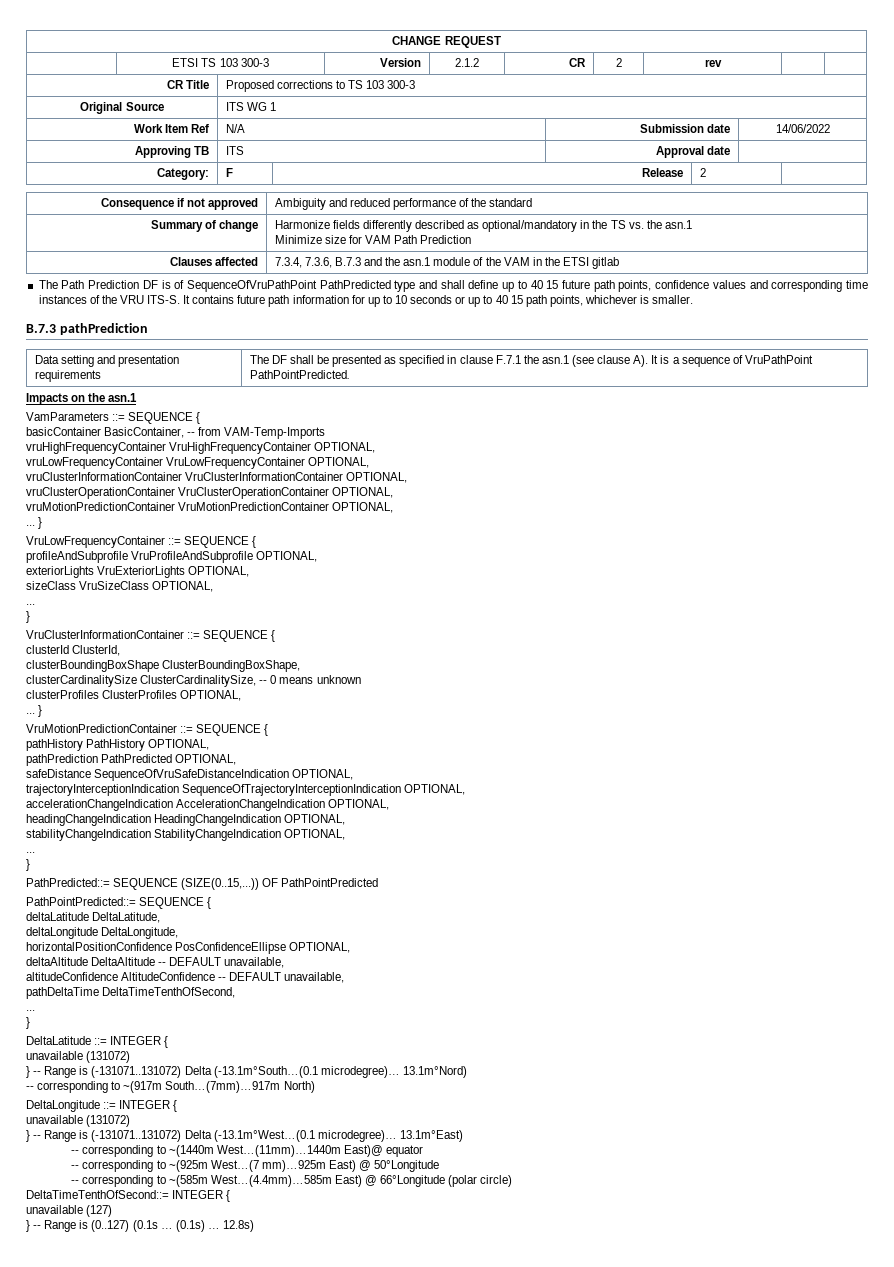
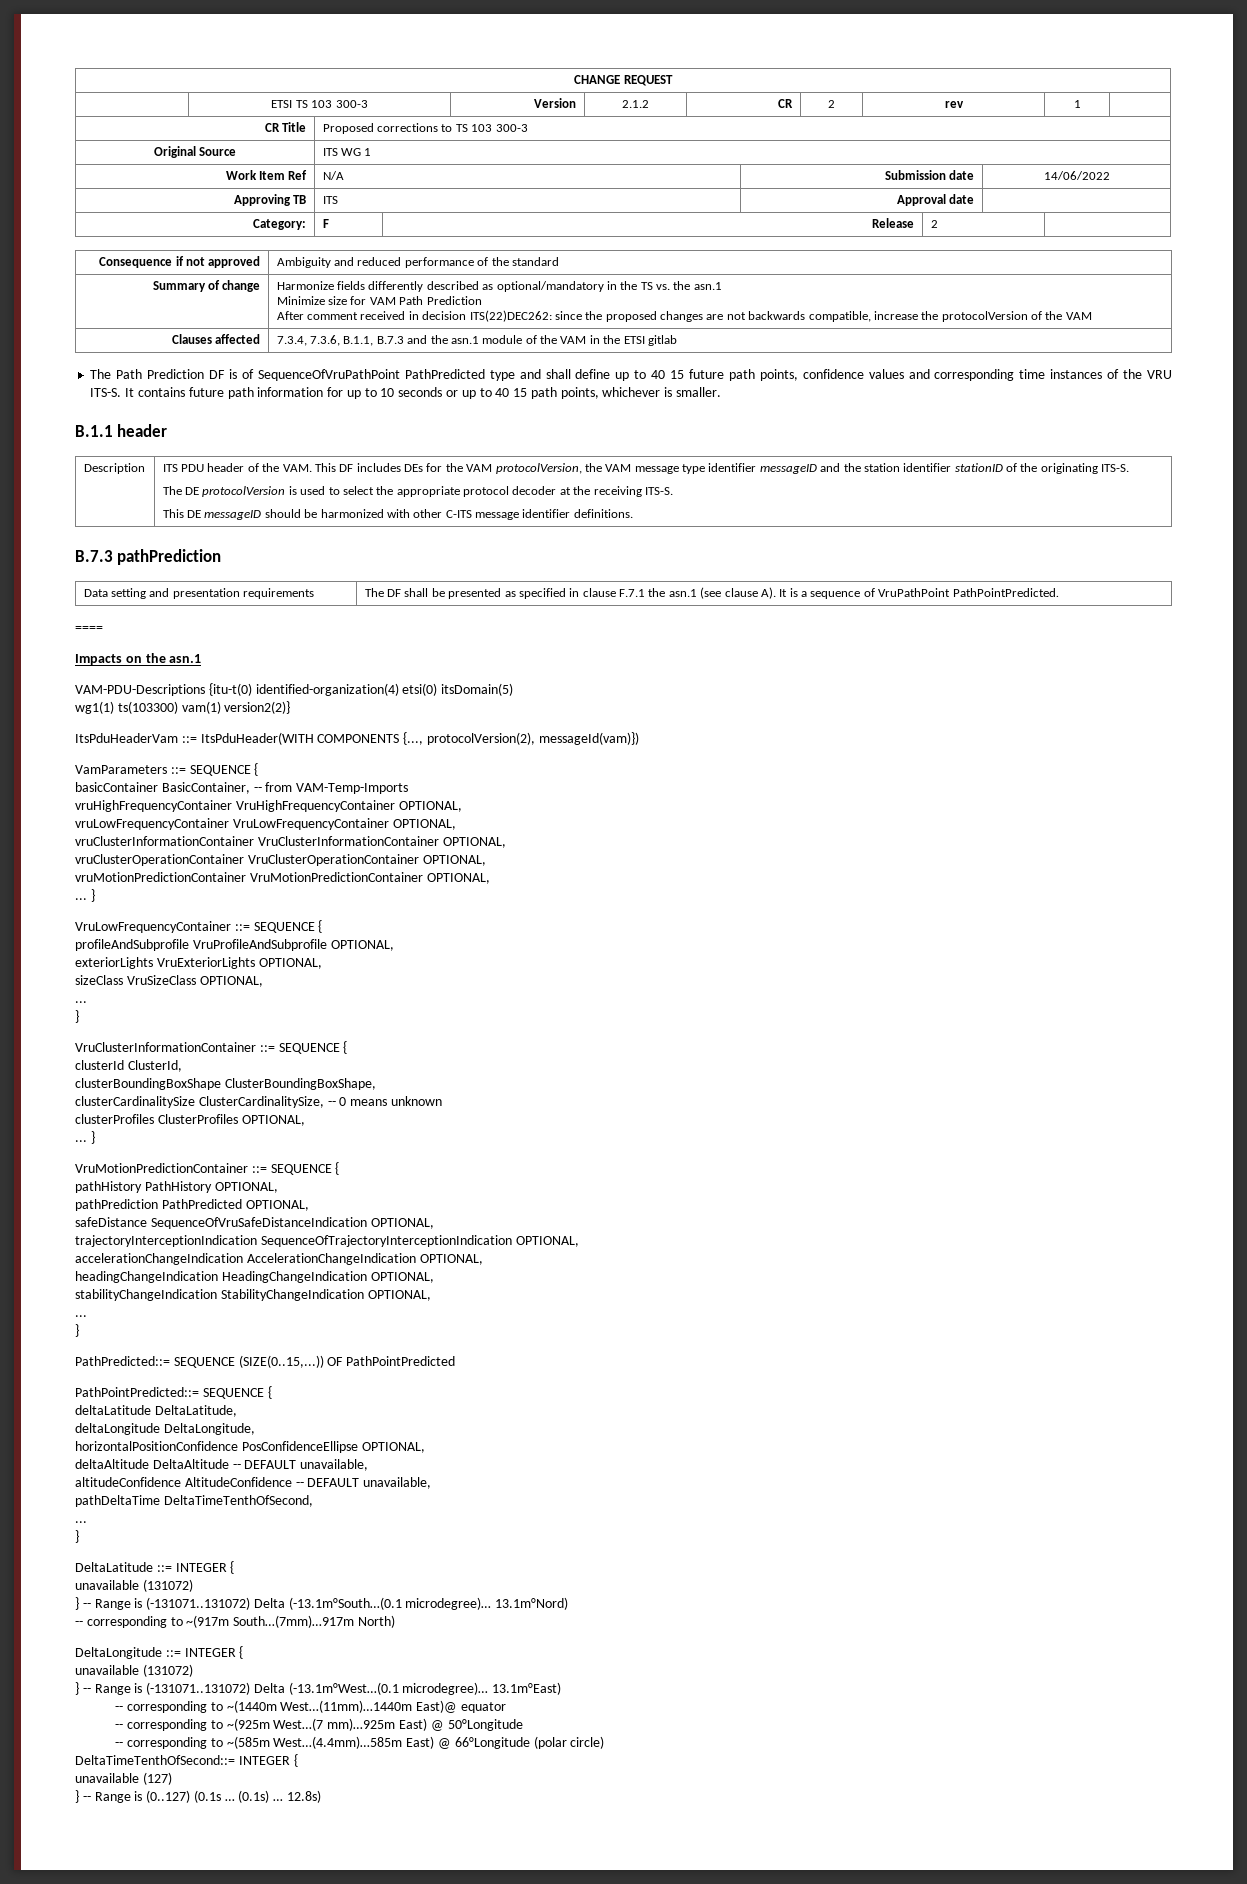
- | ETSI TS 103 300-3 | Version | 2.1.2 | CR | 2 | rev | |
+ | ETSI TS 103 300-3 | Version | 2.1.2 | CR | 2 | rev | 1 |
+ After comment received in decision ITS(22)DEC262: since the proposed changes are not backwards compatible, increase the protocolVersion of the VAM
- Clauses affected | 7.3.4, 7.3.6, B.7.3 and the asn.1 module of the VAM in the ETSI gitlab
+ Clauses affected | 7.3.4, 7.3.6, B.1.1, B.7.3 and the asn.1 module of the VAM in the ETSI gitlab
+ B.1.1 header
+ Description | ITS PDU header of the VAM. This DF includes DEs for the VAM protocolVersion, the VAM message type identifier messageID and the station identifier stationID of the originating ITS-S.
+ The DE protocolVersion is used to select the appropriate protocol decoder at the receiving ITS-S.
+ This DE messageID should be harmonized with other C-ITS message identifier definitions.
+ ====
+ VAM-PDU-Descriptions {itu-t(0) identified-organization(4) etsi(0) itsDomain(5)
+ wg1(1) ts(103300) vam(1) version2(2)}
+ ItsPduHeaderVam ::= ItsPduHeader(WITH COMPONENTS {..., protocolVersion(2), messageId(vam)})

